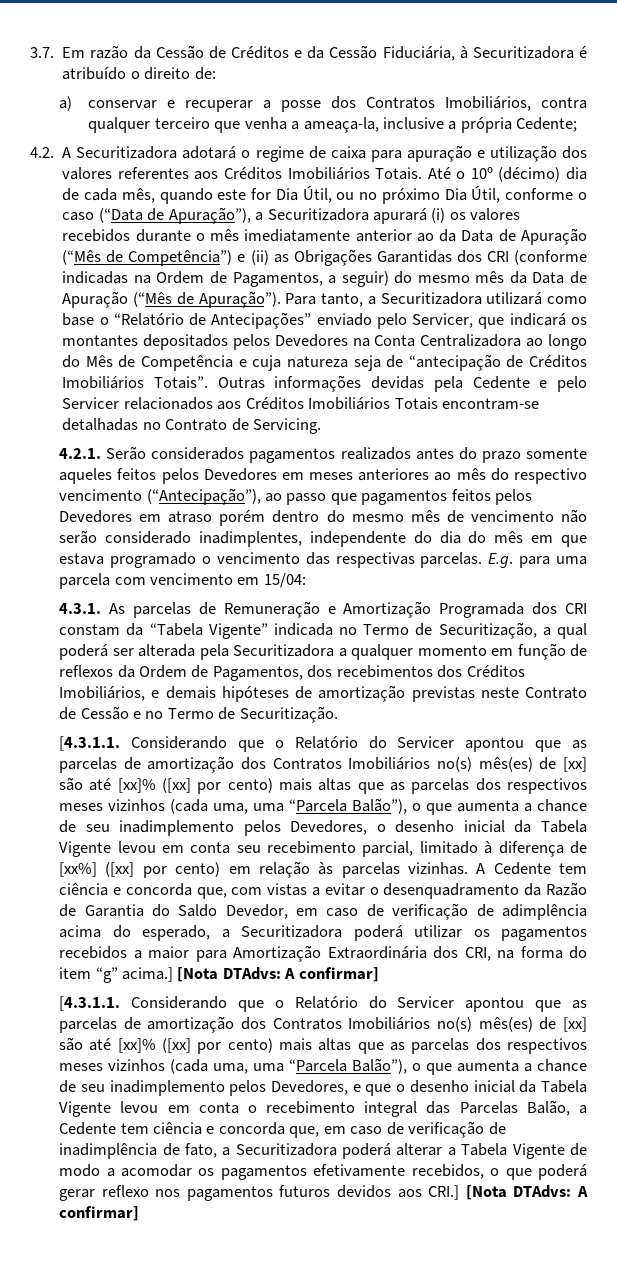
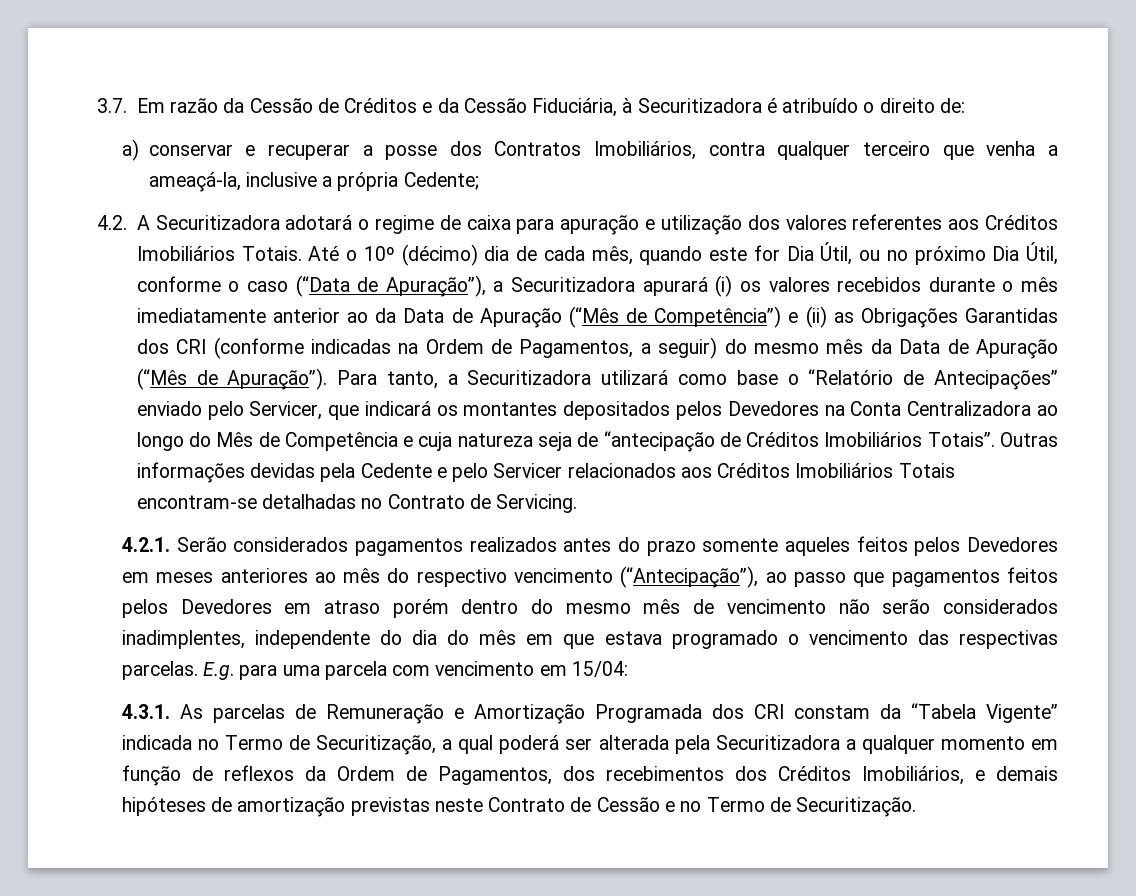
- a) conservar e recuperar a posse dos Contratos Imobiliários, contra qualquer terceiro que venha a ameaça-la, inclusive a própria Cedente;
+ a) conservar e recuperar a posse dos Contratos Imobiliários, contra qualquer terceiro que venha a ameaçá-la, inclusive a própria Cedente;
- 4.2.1. Serão considerados pagamentos realizados antes do prazo somente aqueles feitos pelos Devedores em meses anteriores ao mês do respectivo vencimento (“Antecipação”), ao passo que pagamentos feitos pelos Devedores em atraso porém dentro do mesmo mês de vencimento não serão considerado inadimplentes, independente do dia do mês em que estava programado o vencimento das respectivas parcelas.
+ 4.2.1. Serão considerados pagamentos realizados antes do prazo somente aqueles feitos pelos Devedores em meses anteriores ao mês do respectivo vencimento (“Antecipação”), ao passo que pagamentos feitos pelos Devedores em atraso porém dentro do mesmo mês de vencimento não serão considerados inadimplentes, independente do dia do mês em que estava programado o vencimento das respectivas parcelas.
- [4.3.1.1. Considerando que o Relatório do Servicer apontou que as parcelas de amortização dos Contratos Imobiliários no(s) mês(es) de [xx] são até [xx]% ([xx] por cento) mais altas que as parcelas dos respectivos meses vizinhos (cada uma, uma “Parcela Balão”), o que aumenta a chance de seu inadimplemento pelos Devedores, o desenho inicial da Tabela Vigente levou em conta seu recebimento parcial, limitado à diferença de [xx%] ([xx] por cento) em relação às parcelas vizinhas. A Cedente tem ciência e concorda que, com vistas a evitar o desenquadramento da Razão de Garantia do Saldo Devedor, em caso de verificação de adimplência acima do esperado, a Securitizadora poderá utilizar os pagamentos recebidos a maior para Amortização Extraordinária dos CRI, na forma do item “g” acima.] [Nota DTAdvs: A confirmar]
- [4.3.1.1. Considerando que o Relatório do Servicer apontou que as parcelas de amortização dos Contratos Imobiliários no(s) mês(es) de [xx] são até [xx]% ([xx] por cento) mais altas que as parcelas dos respectivos meses vizinhos (cada uma, uma “Parcela Balão”), o que aumenta a chance de seu inadimplemento pelos Devedores, e que o desenho inicial da Tabela Vigente levou em conta o recebimento integral das Parcelas Balão, a Cedente tem ciência e concorda que, em caso de verificação de inadimplência de fato, a Securitizadora poderá alterar a Tabela Vigente de modo a acomodar os pagamentos efetivamente recebidos, o que poderá gerar reflexo nos pagamentos futuros devidos aos CRI.] [Nota DTAdvs: A confirmar]

